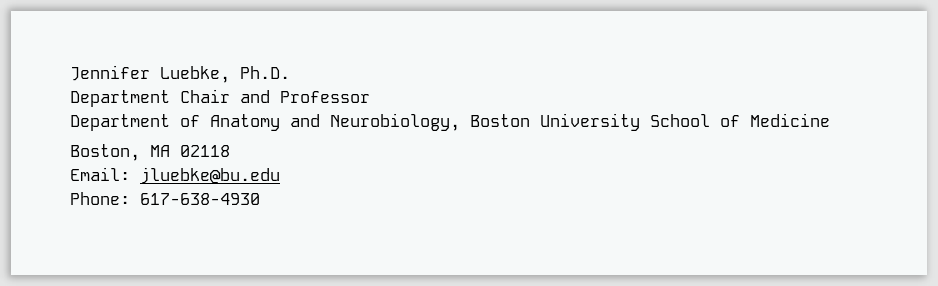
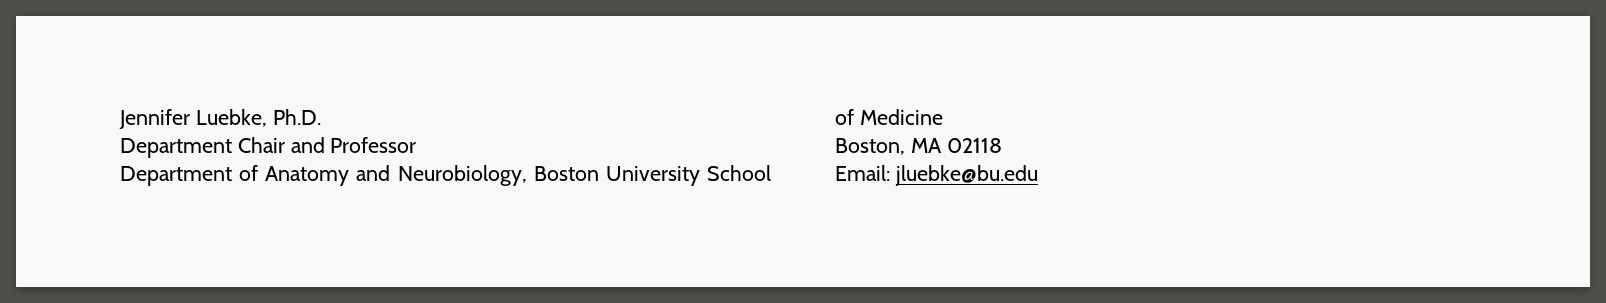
- Phone: 617-638-4930

